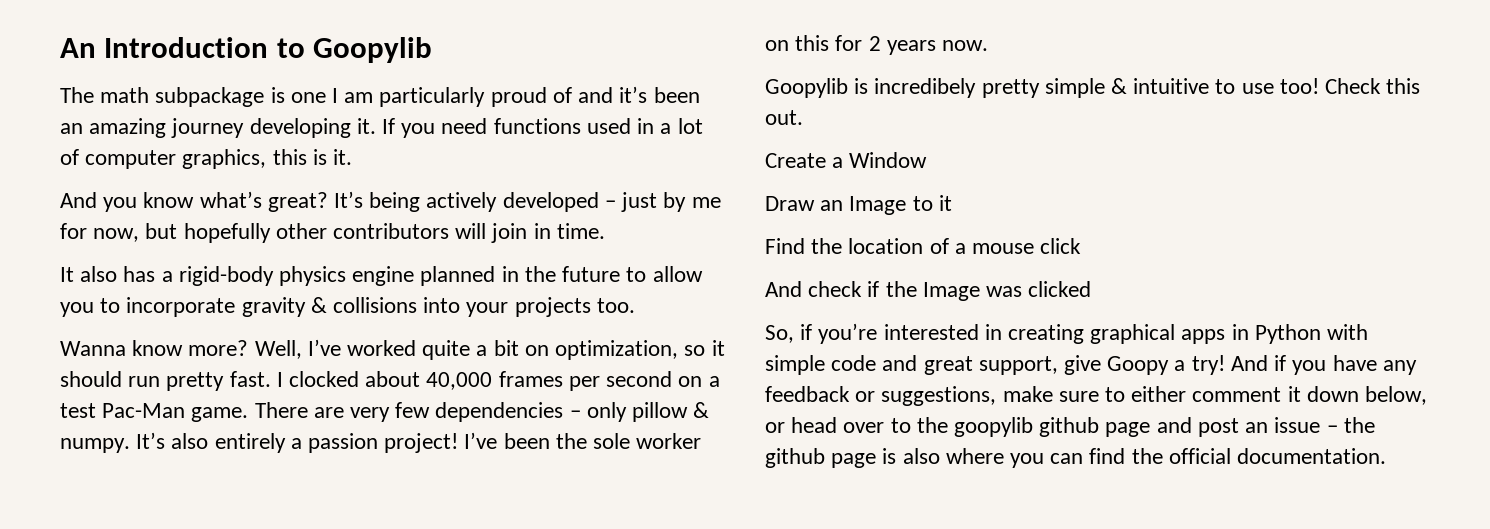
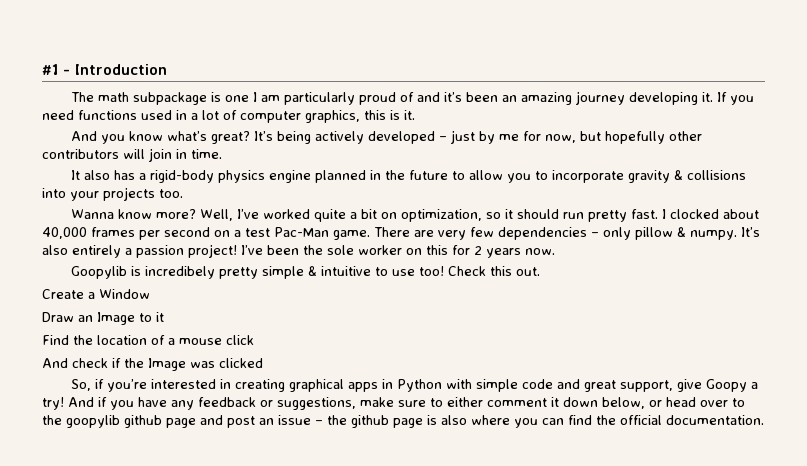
- An Introduction to Goopylib
+ #1 - Introduction

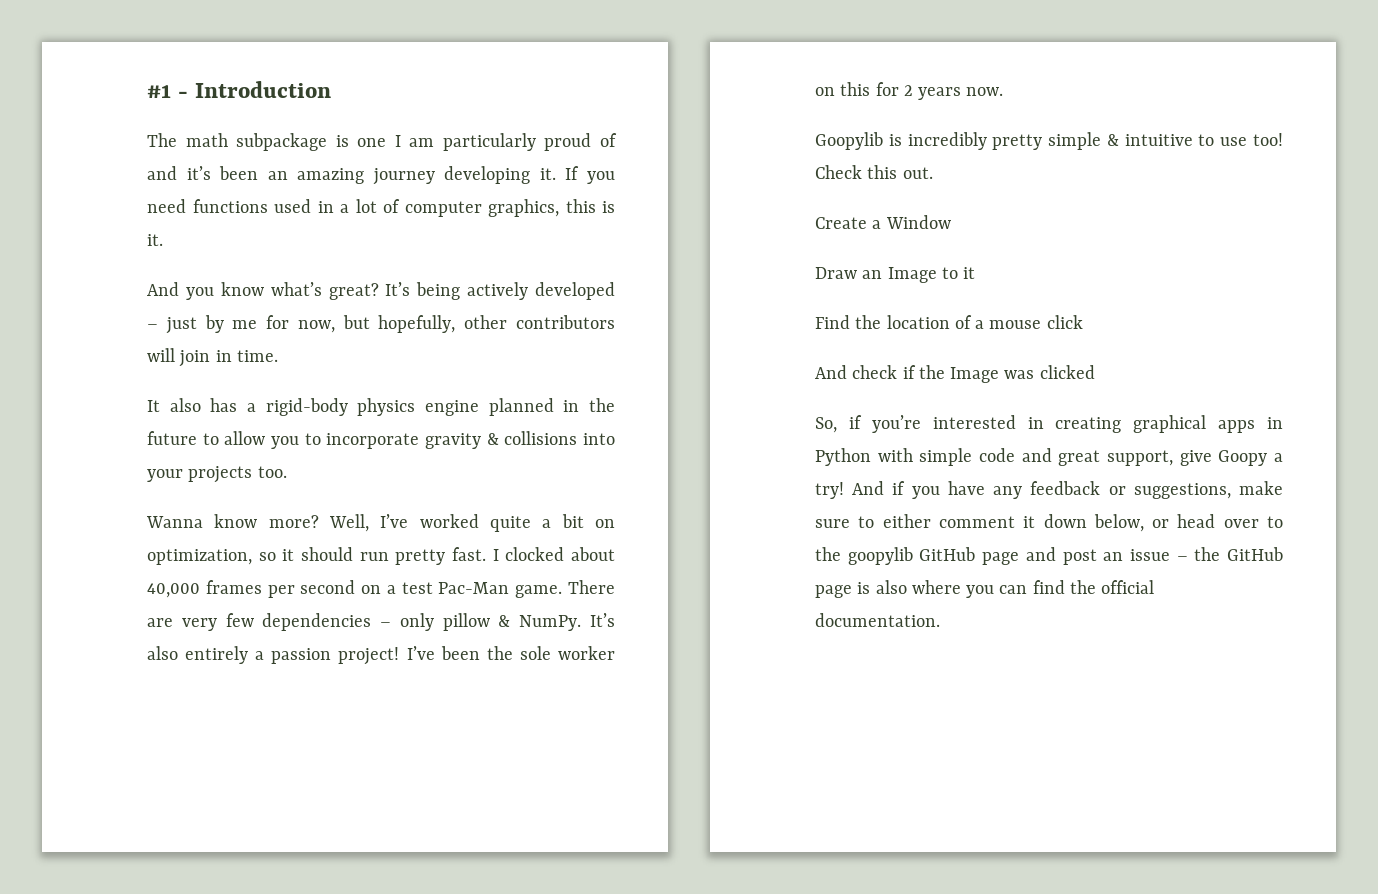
- It’s being actively developed – just by me for now, but hopefully other contributors will join in time.
+ It’s being actively developed – just by me for now, but hopefully, other contributors will join in time.
- There are very few dependencies – only pillow & numpy.
+ There are very few dependencies – only pillow & NumPy.
- Goopylib is incredibely pretty simple & intuitive to use too!
+ Goopylib is incredibly pretty simple & intuitive to use too!
- And if you have any feedback or suggestions, make sure to either comment it down below, or head over to the goopylib github page and post an issue – the github page is also where you can find the official documentation.
+ And if you have any feedback or suggestions, make sure to either comment it down below, or head over to the goopylib GitHub page and post an issue – the GitHub page is also where you can find the official documentation.

